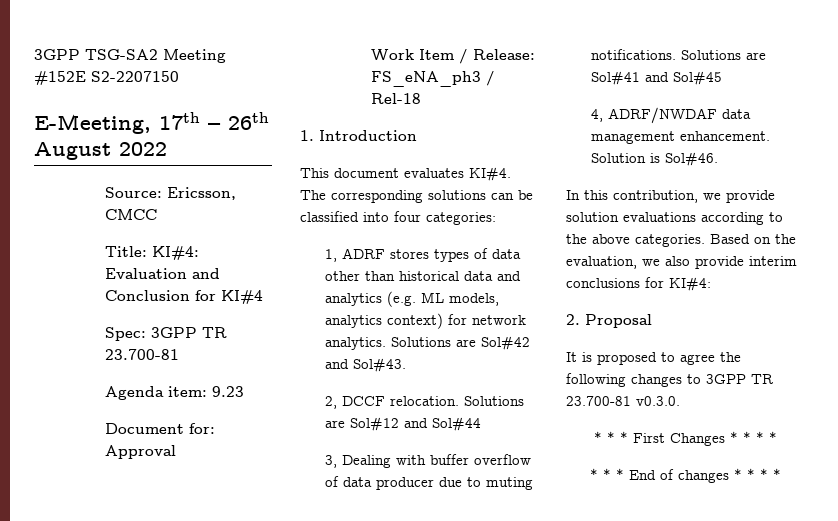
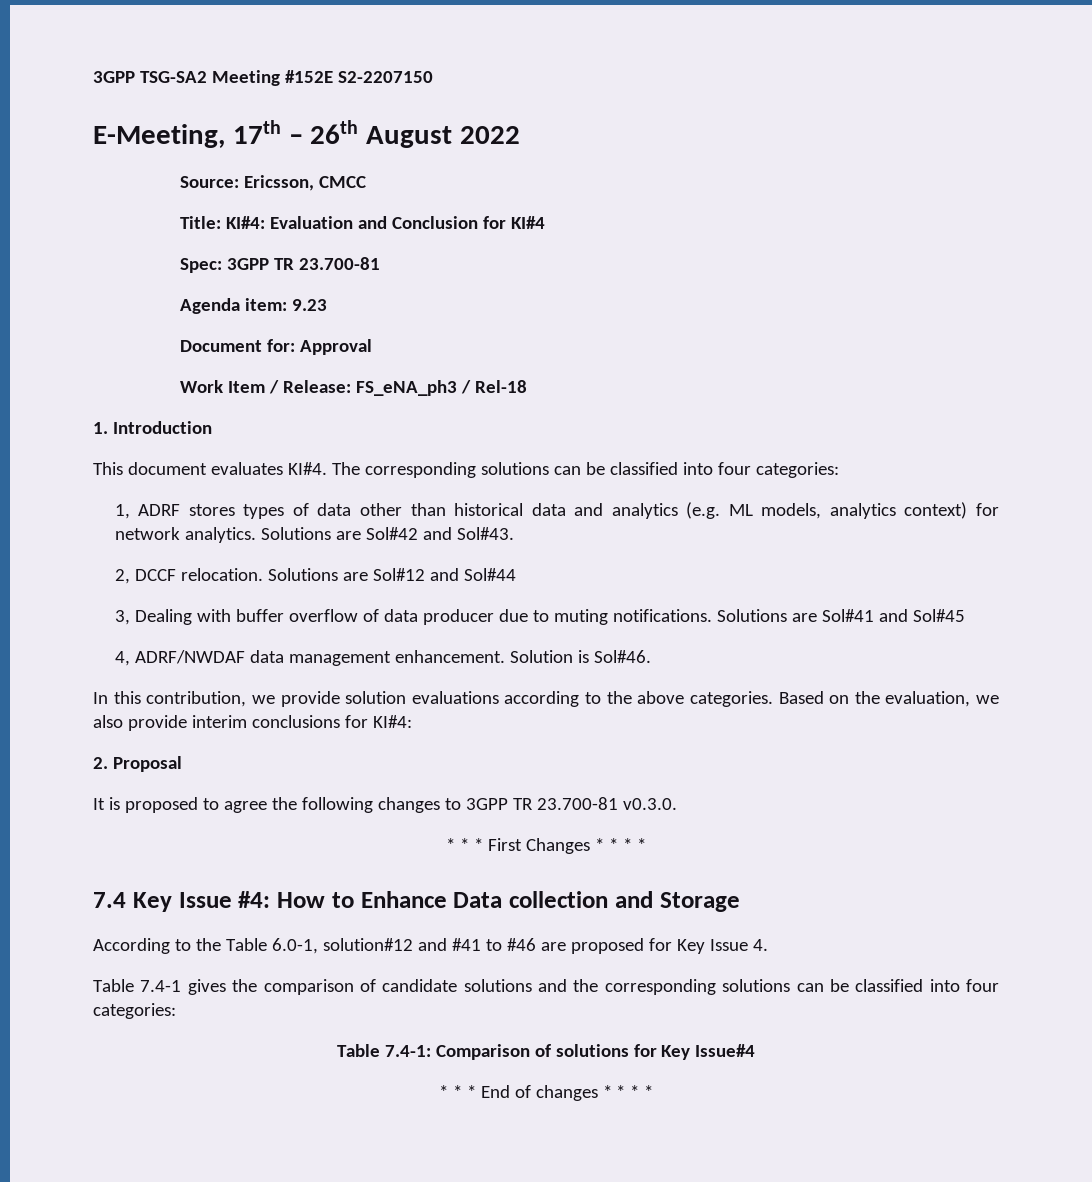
+ 7.4 Key Issue #4: How to Enhance Data collection and Storage
+ According to the Table 6.0-1, solution#12 and #41 to #46 are proposed for Key Issue 4.
+ Table 7.4-1 gives the comparison of candidate solutions and the corresponding solutions can be classified into four categories:
+ Table 7.4-1: Comparison of solutions for Key Issue#4

